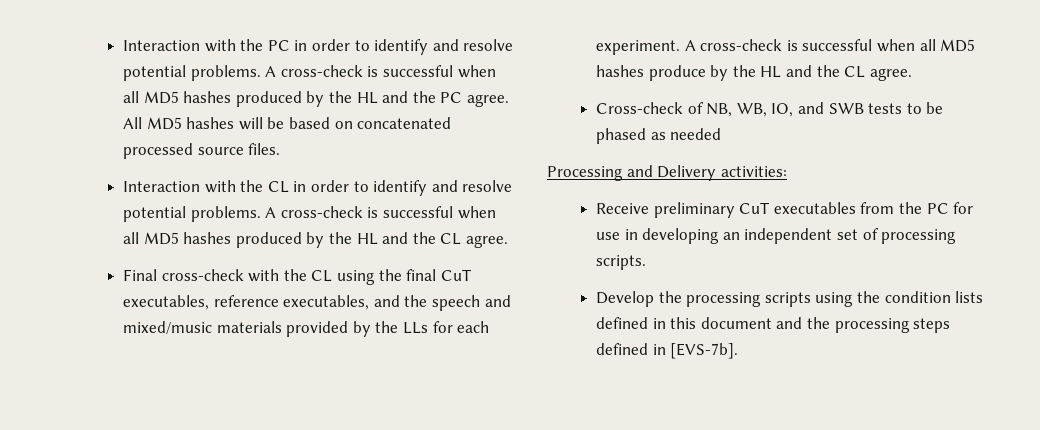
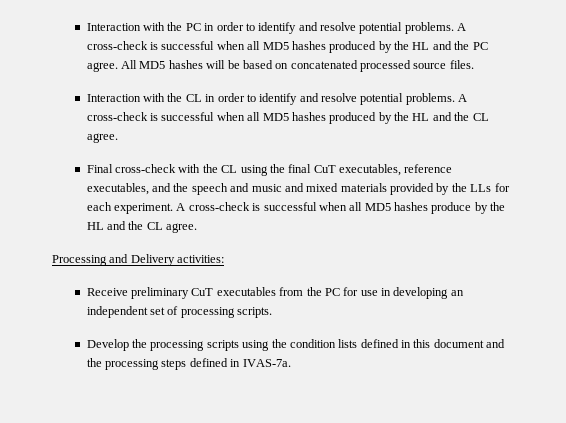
- Final cross-check with the CL using the final CuT executables, reference executables, and the speech and mixed/music materials provided by the LLs for each experiment.
+ Final cross-check with the CL using the final CuT executables, reference executables, and the speech and music and mixed materials provided by the LLs for each experiment.
- Cross-check of NB, WB, IO, and SWB tests to be phased as needed
- Develop the processing scripts using the condition lists defined in this document and the processing steps defined in [EVS-7b].
+ Develop the processing scripts using the condition lists defined in this document and the processing steps defined in IVAS-7a.

